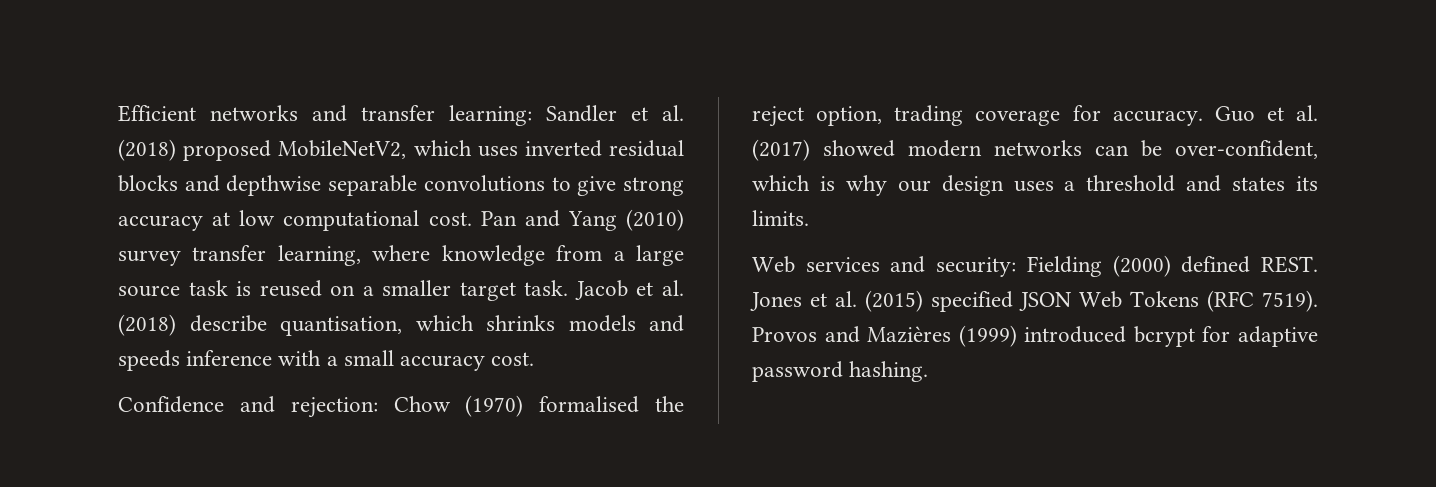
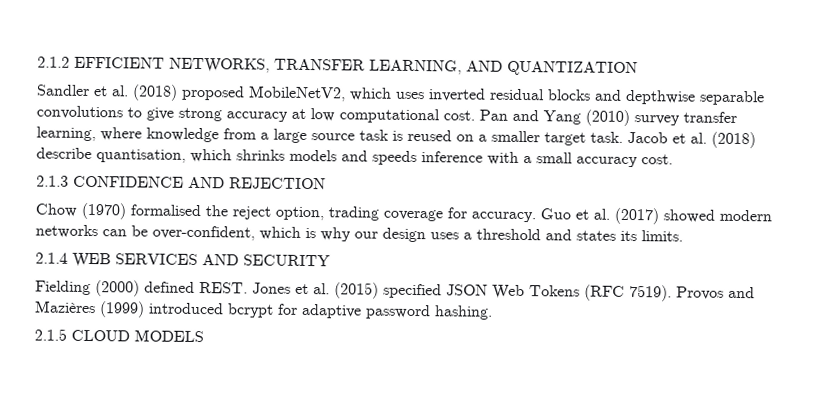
- Efficient networks and transfer learning: Sandler et al. (2018) proposed MobileNetV2, which uses inverted residual blocks and depthwise separable convolutions to give strong accuracy at low computational cost.
+ 2.1.2 EFFICIENT NETWORKS, TRANSFER LEARNING, AND QUANTIZATION
+ Sandler et al. (2018) proposed MobileNetV2, which uses inverted residual blocks and depthwise separable convolutions to give strong accuracy at low computational cost.
- Confidence and rejection: Chow (1970) formalised the reject option, trading coverage for accuracy.
+ 2.1.3 CONFIDENCE AND REJECTION
+ Chow (1970) formalised the reject option, trading coverage for accuracy.
- Web services and security: Fielding (2000) defined REST.
+ 2.1.4 WEB SERVICES AND SECURITY
+ Fielding (2000) defined REST.
+ 2.1.5 CLOUD MODELS

